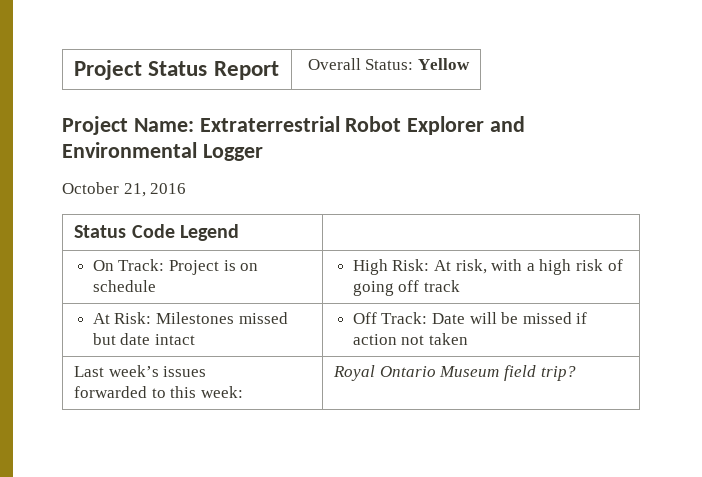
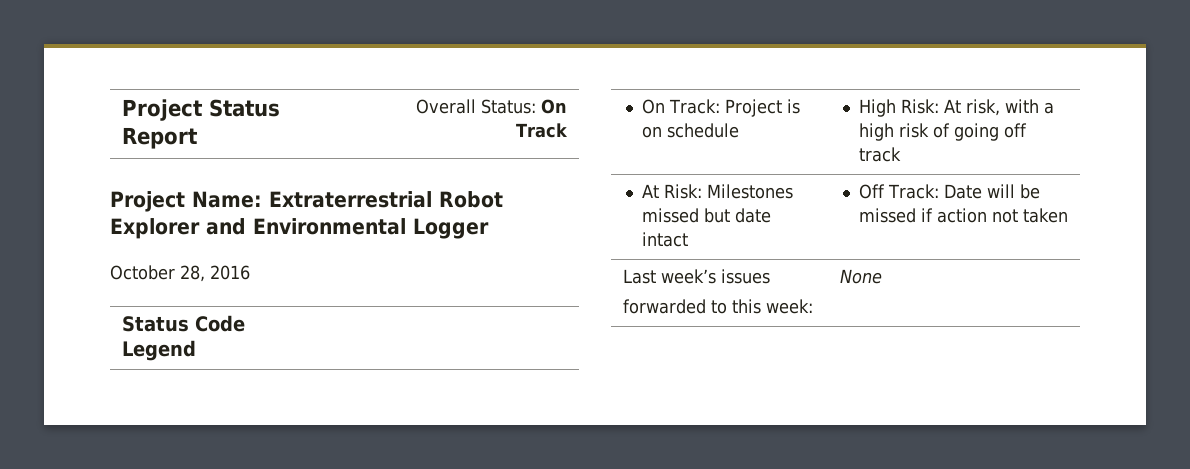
- Project Status Report | Overall Status: Yellow
+ Project Status Report | Overall Status: On Track
- October 21, 2016
+ October 28, 2016
  Last week’s issues
- forwarded to this week: | Royal Ontario Museum field trip?
+ forwarded to this week: | None

